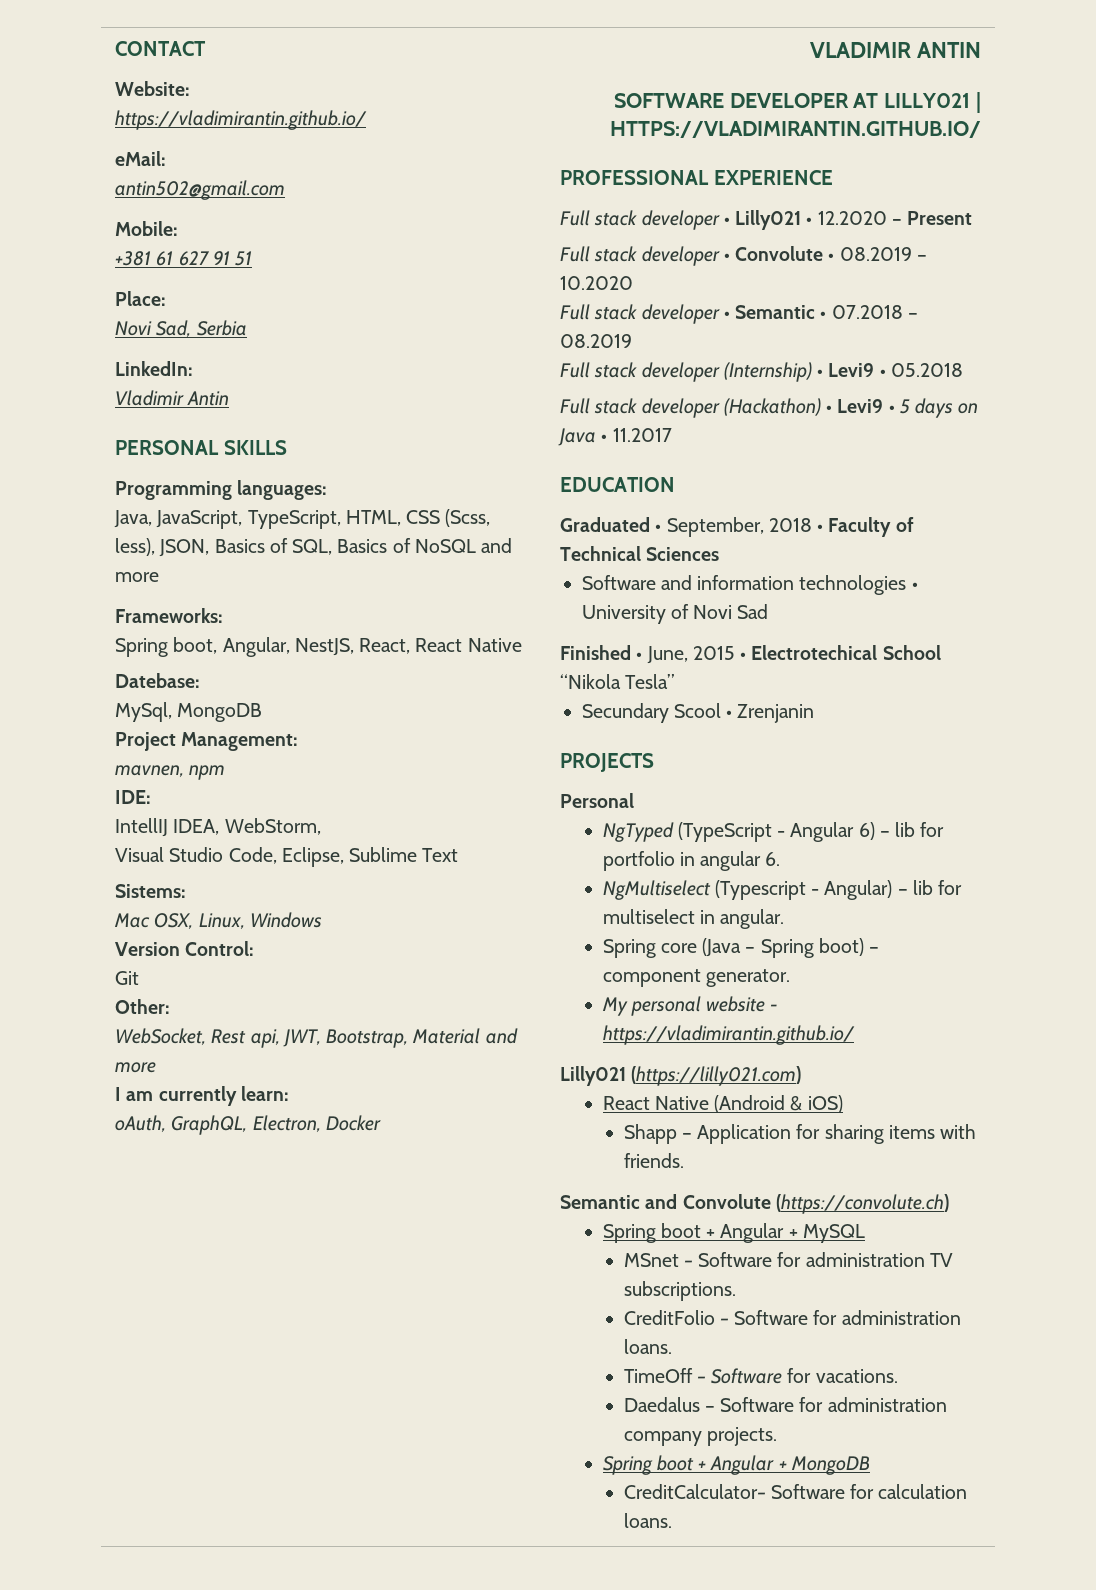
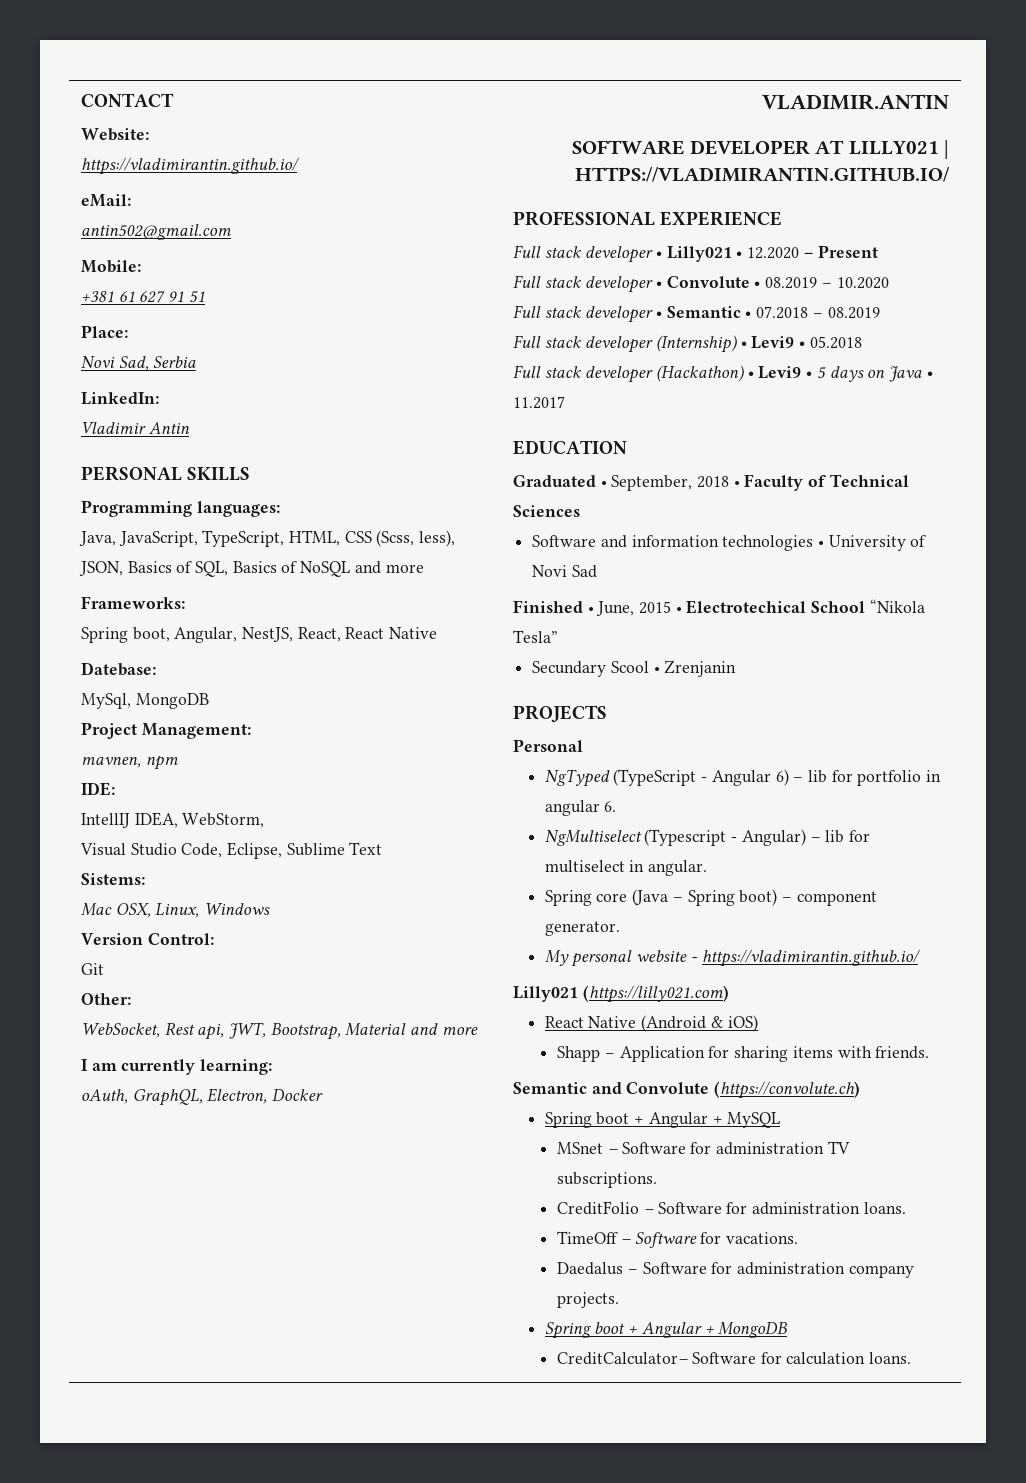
- I am currently learn:
+ I am currently learning:
- VLADIMIR ANTIN
+ VLADIMIR.ANTIN

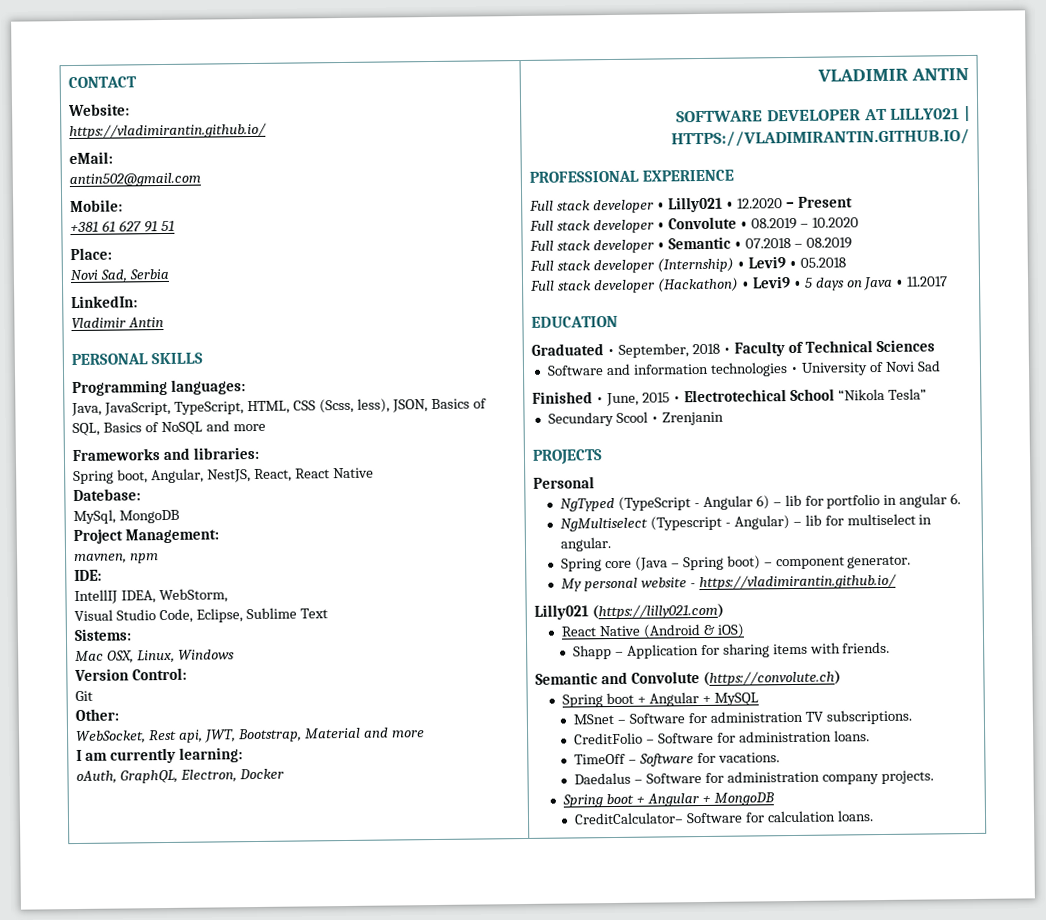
- Frameworks:
+ Frameworks and libraries:
- VLADIMIR.ANTIN
+ VLADIMIR ANTIN

